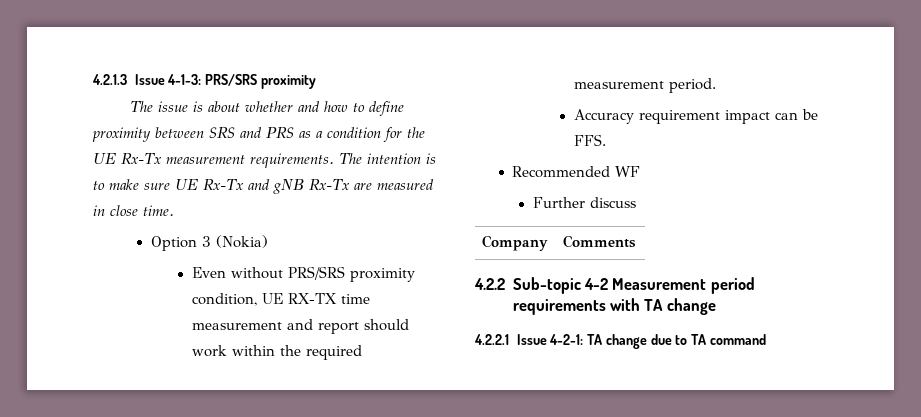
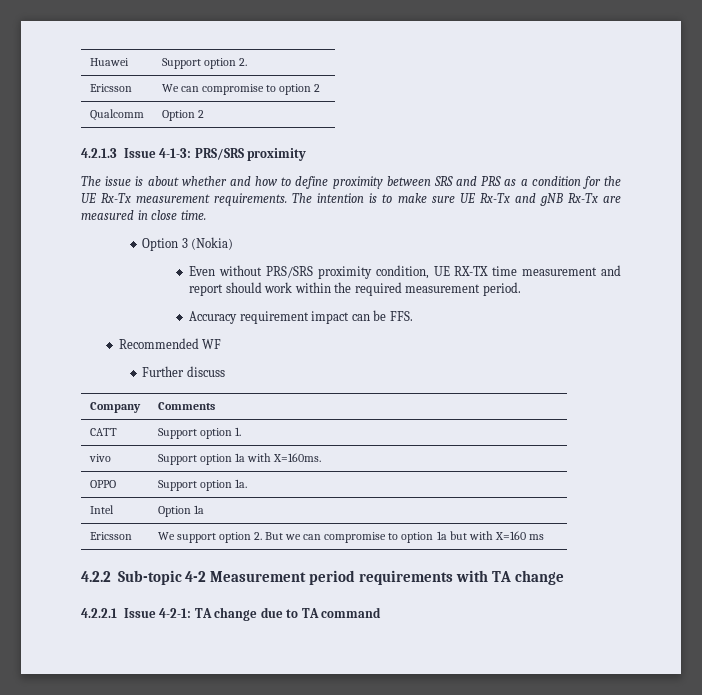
+ Huawei | Support option 2.
+ Ericsson | We can compromise to option 2
+ Qualcomm | Option 2
+ CATT | Support option 1.
+ vivo | Support option 1a with X=160ms.
+ OPPO | Support option 1a.
+ Intel | Option 1a
+ Ericsson | We support option 2. But we can compromise to option 1a but with X=160 ms

